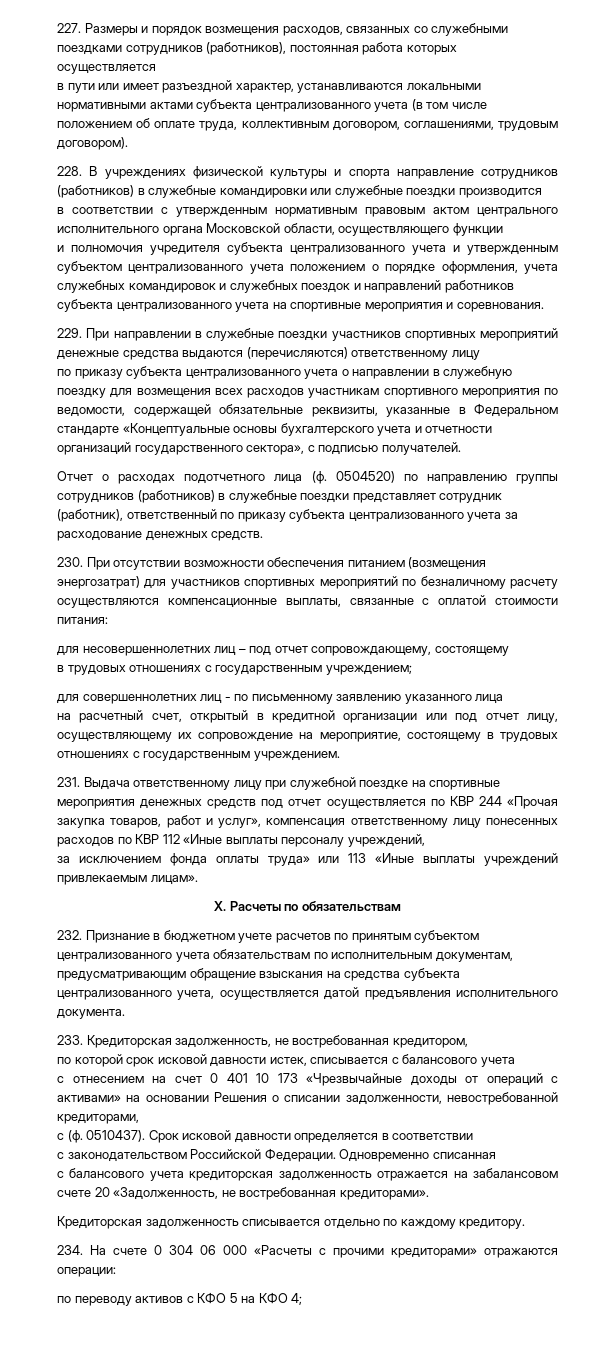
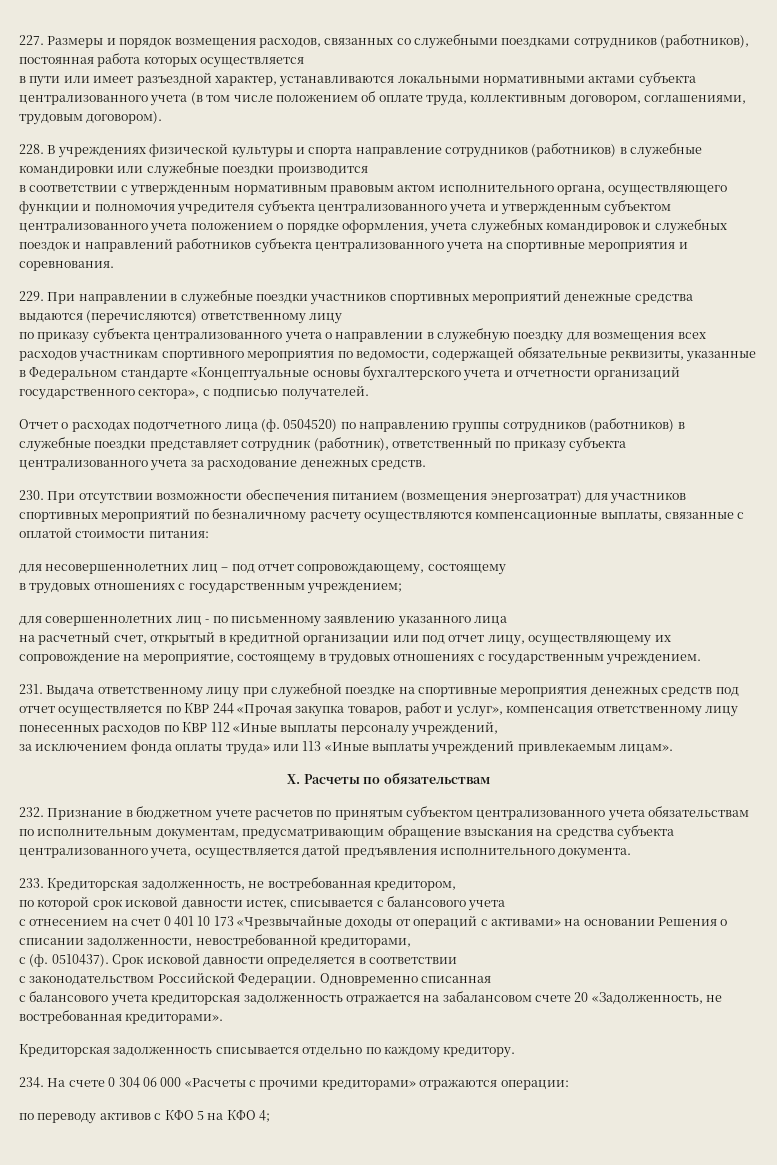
- в соответствии с утвержденным нормативным правовым актом центрального исполнительного органа Московской области, осуществляющего функции
- и полномочия учредителя субъекта централизованного учета и утвержденным субъектом централизованного учета положением о порядке оформления, учета служебных командировок и служебных поездок и направлений работников субъекта централизованного учета на спортивные мероприятия и соревнования.
+ в соответствии с утвержденным нормативным правовым актом исполнительного органа, осуществляющего функции и полномочия учредителя субъекта централизованного учета и утвержденным субъектом централизованного учета положением о порядке оформления, учета служебных командировок и служебных поездок и направлений работников субъекта централизованного учета на спортивные мероприятия и соревнования.

